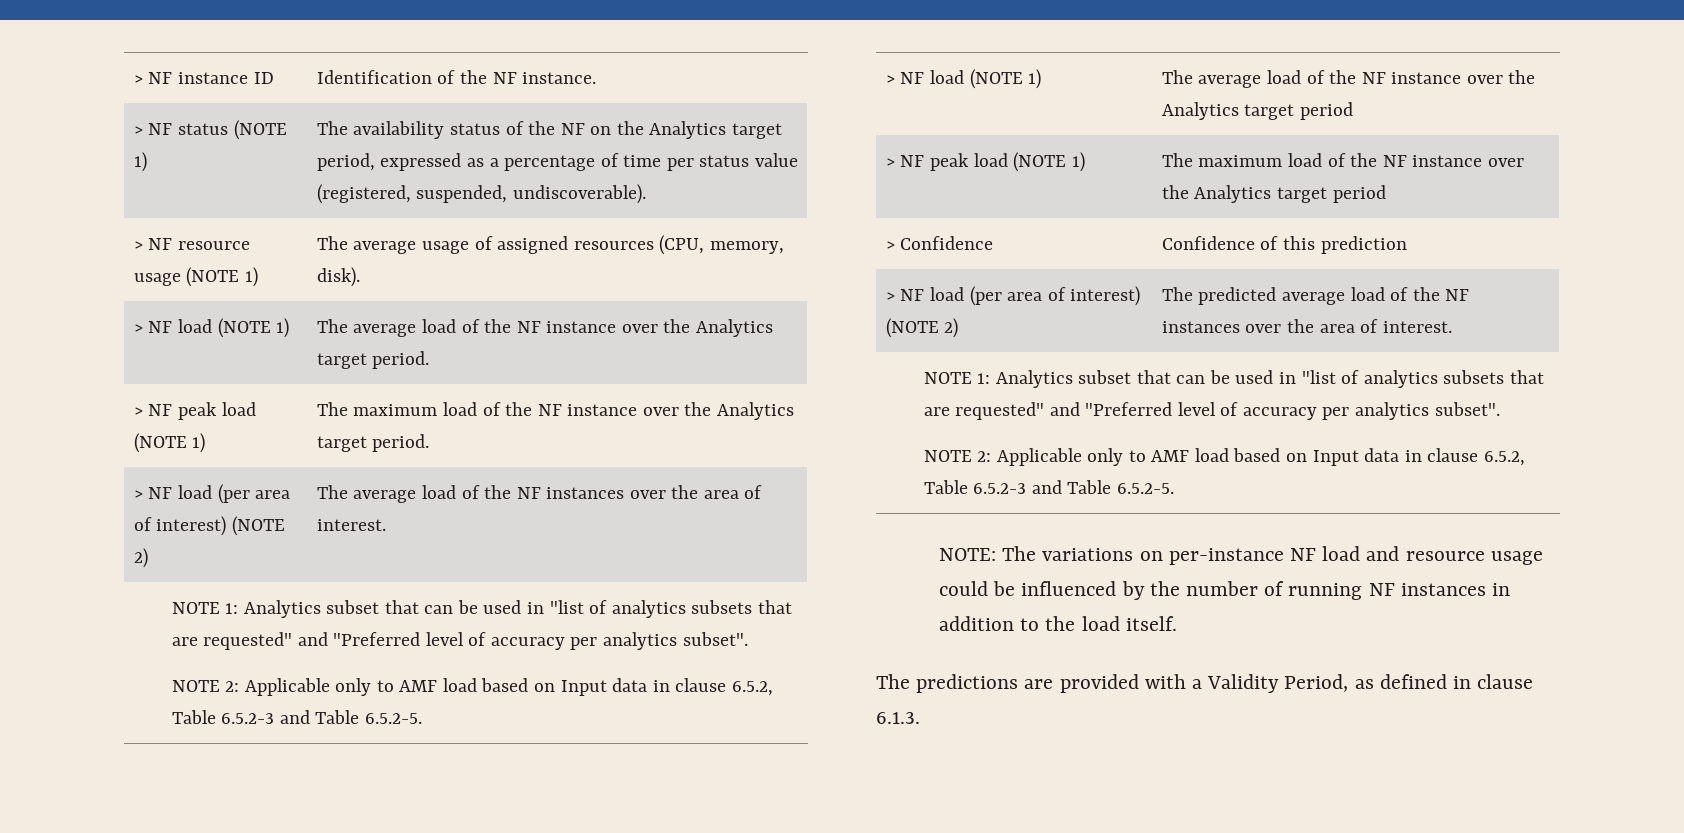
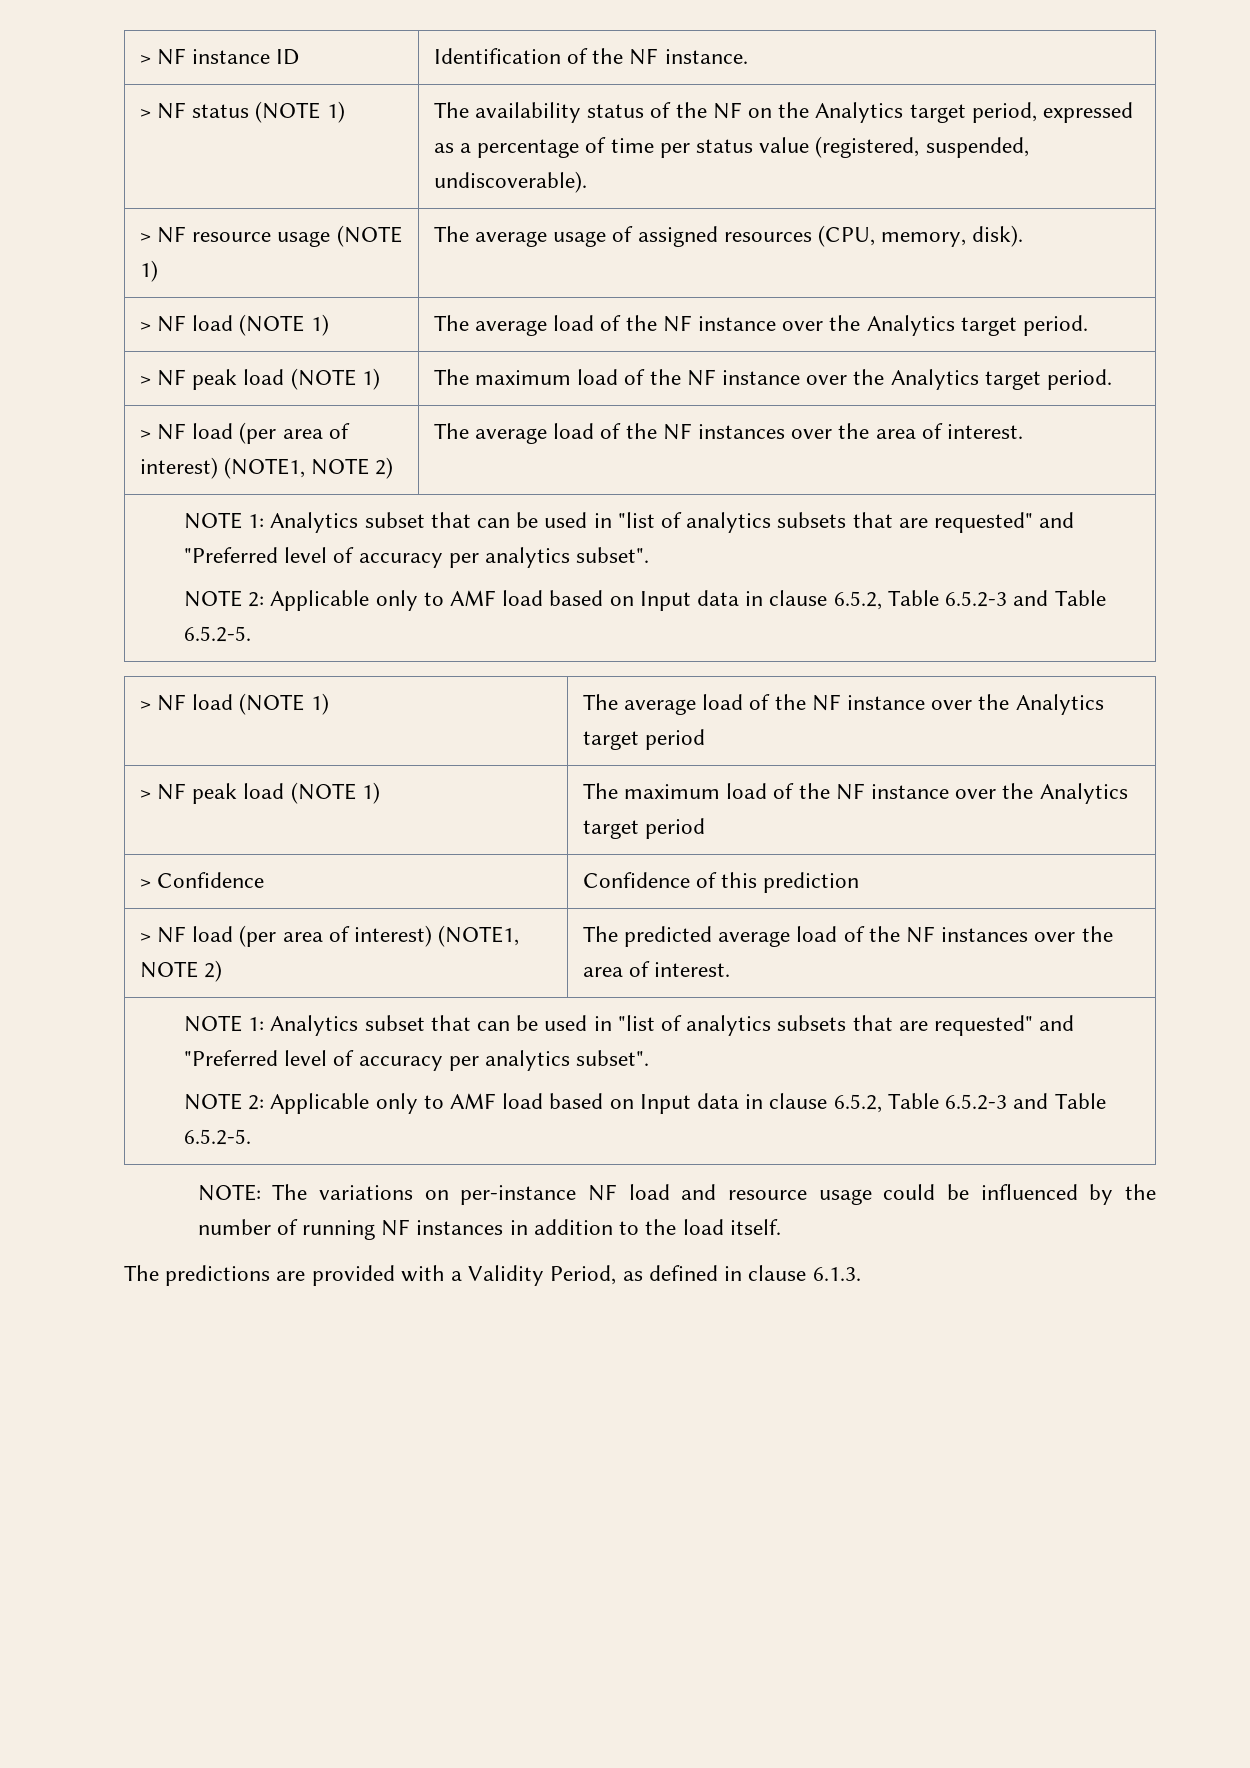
- > NF load (per area of interest) (NOTE 2) | The average load of the NF instances over the area of interest.
+ > NF load (per area of interest) (NOTE1, NOTE 2) | The average load of the NF instances over the area of interest.
- > NF load (per area of interest) (NOTE 2) | The predicted average load of the NF instances over the area of interest.
+ > NF load (per area of interest) (NOTE1, NOTE 2) | The predicted average load of the NF instances over the area of interest.

